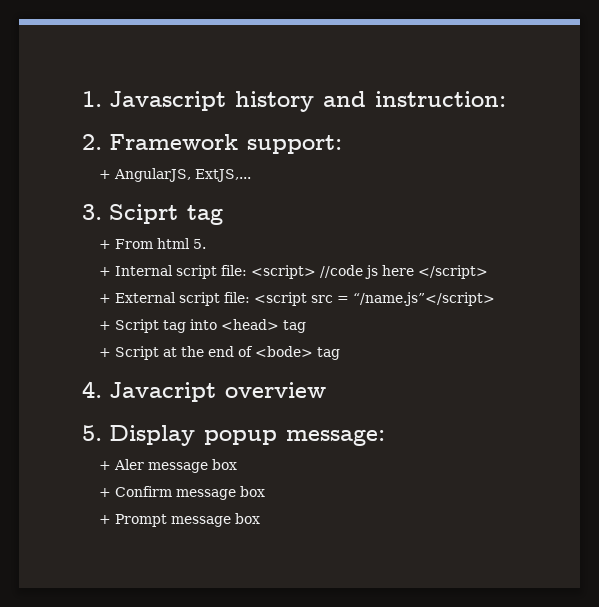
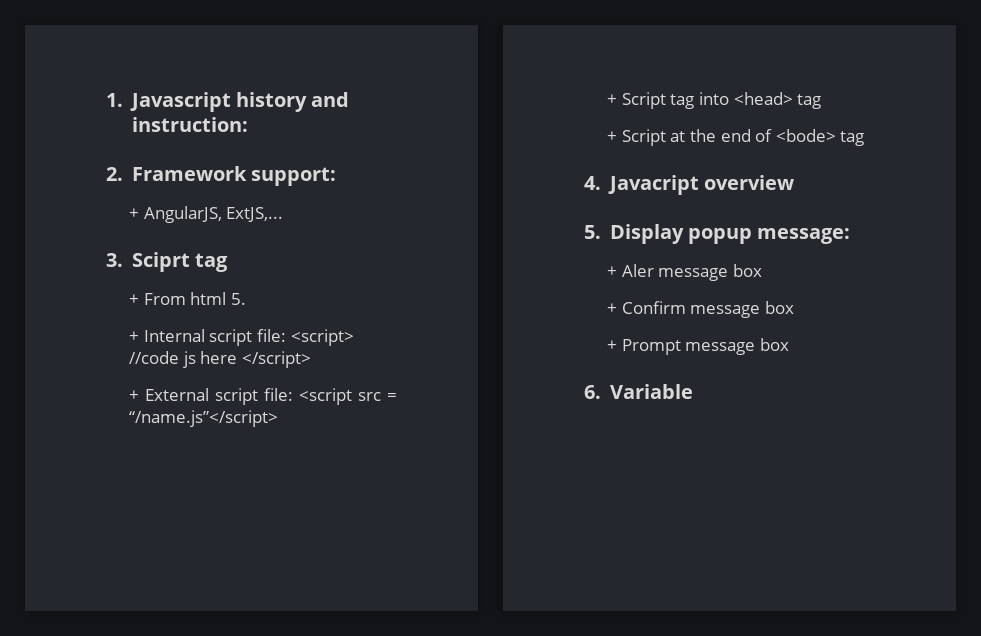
+ 6. Variable

